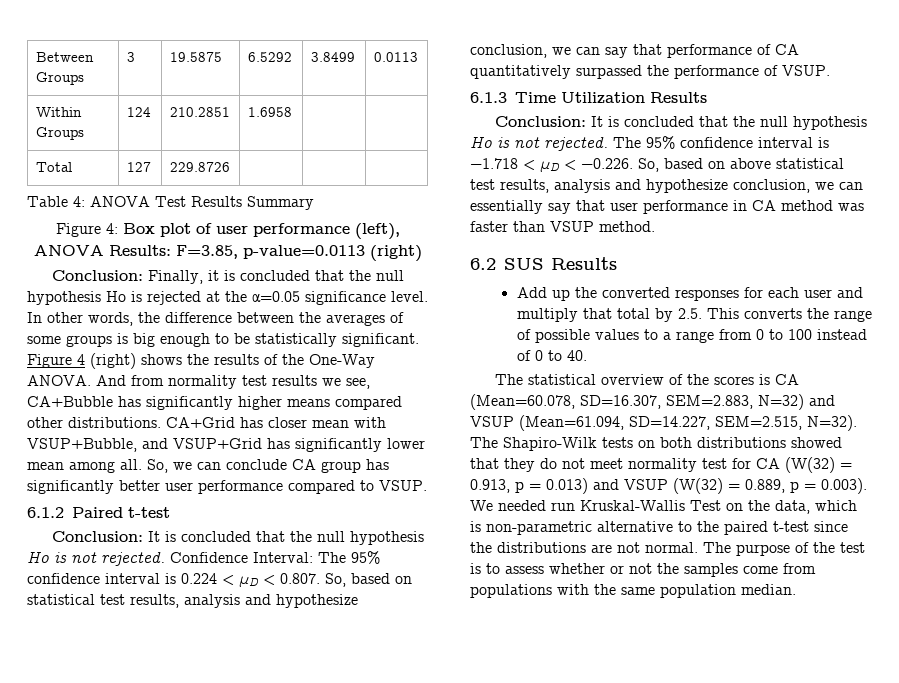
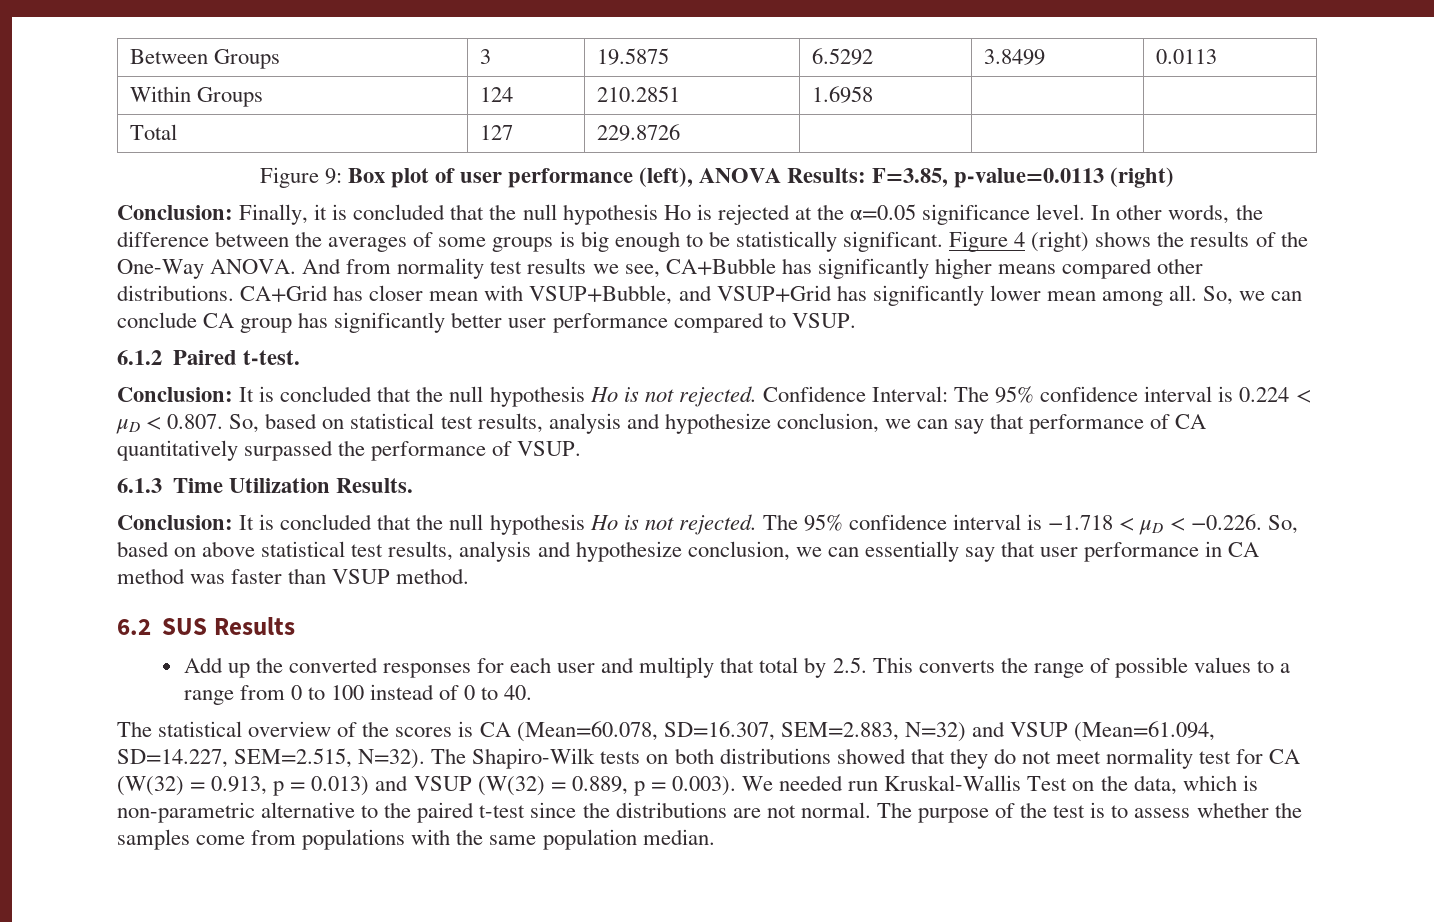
- Table 4: ANOVA Test Results Summary
- Figure 4: Box plot of user performance (left), ANOVA Results: F=3.85, p-value=0.0113 (right)
+ Figure 9: Box plot of user performance (left), ANOVA Results: F=3.85, p-value=0.0113 (right)
- 6.1.2 Paired t-test
+ 6.1.2 Paired t-test.
- 6.1.3 Time Utilization Results
+ 6.1.3 Time Utilization Results.
- The purpose of the test is to assess whether or not the samples come from populations with the same population median.
+ The purpose of the test is to assess whether the samples come from populations with the same population median.

